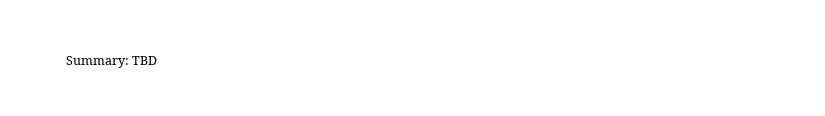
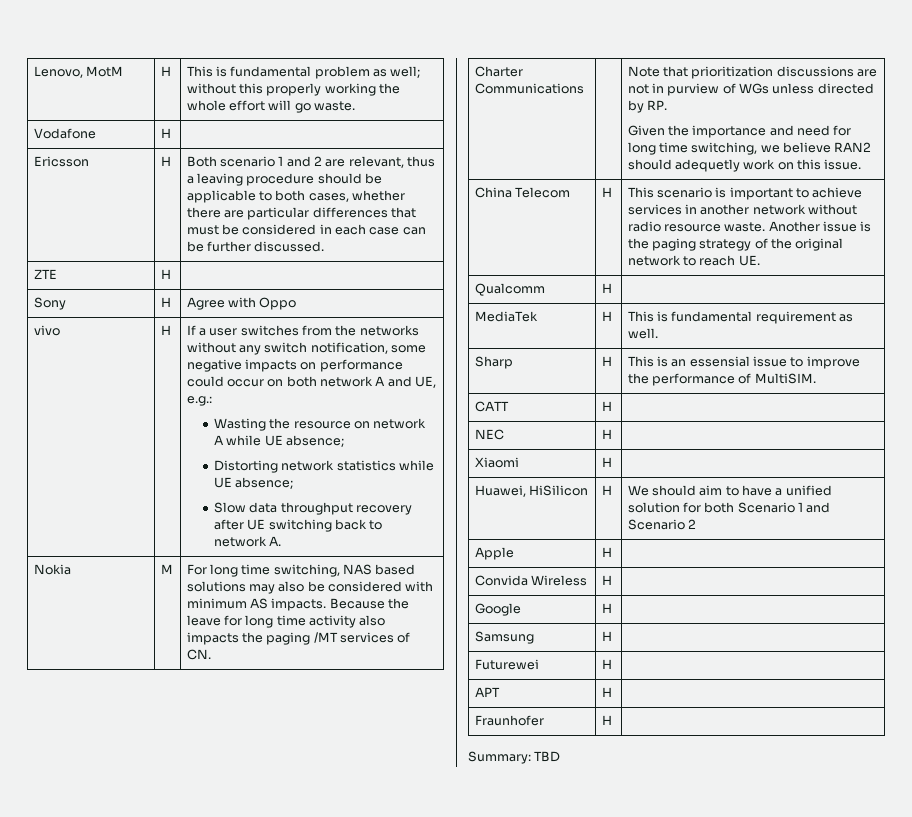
+ Lenovo, MotM | H | This is fundamental problem as well; without this properly working the whole effort will go waste.
+ Vodafone | H |
+ Ericsson | H | Both scenario 1 and 2 are relevant, thus a leaving procedure should be applicable to both cases, whether there are particular differences that must be considered in each case can be further discussed.
+ ZTE | H |
+ Sony | H | Agree with Oppo
+ vivo | H | If a user switches from the networks without any switch notification, some negative impacts on performance could occur on both network A and UE, e.g.:
+ Wasting the resource on network A while UE absence;
+ Distorting network statistics while UE absence;
+ Slow data throughput recovery after UE switching back to network A.
+ Nokia | M | For long time switching, NAS based solutions may also be considered with minimum AS impacts. Because the leave for long time activity also impacts the paging /MT services of CN.
+ Charter Communications | | Note that prioritization discussions are not in purview of WGs unless directed by RP.
+ Given the importance and need for long time switching, we believe RAN2 should adequetly work on this issue.
+ China Telecom | H | This scenario is important to achieve services in another network without radio resource waste. Another issue is the paging strategy of the original network to reach UE.
+ Qualcomm | H |
+ MediaTek | H | This is fundamental requirement as well.
+ Sharp | H | This is an essensial issue to improve the performance of MultiSIM.
+ CATT | H |
+ NEC | H |
+ Xiaomi | H |
+ Huawei, HiSilicon | H | We should aim to have a unified solution for both Scenario 1 and Scenario 2
+ Apple | H |
+ Convida Wireless | H |
+ Google | H |
+ Samsung | H |
+ Futurewei | H |
+ APT | H |
+ Fraunhofer | H |

